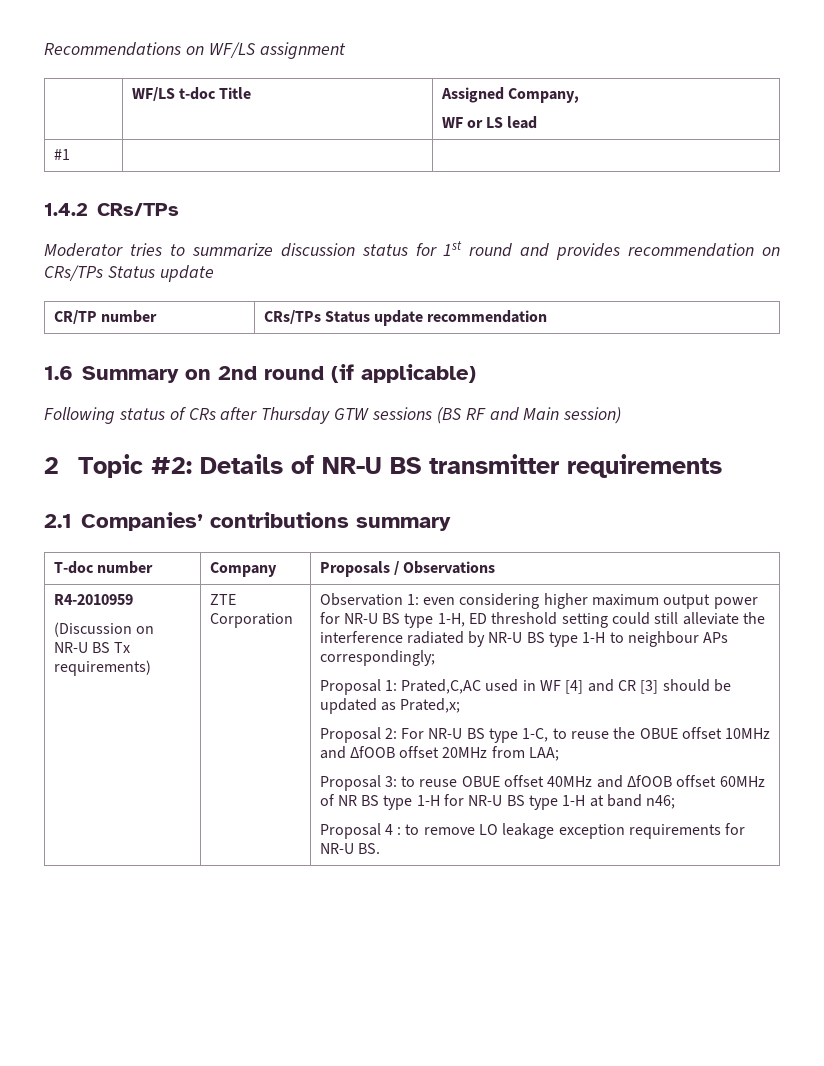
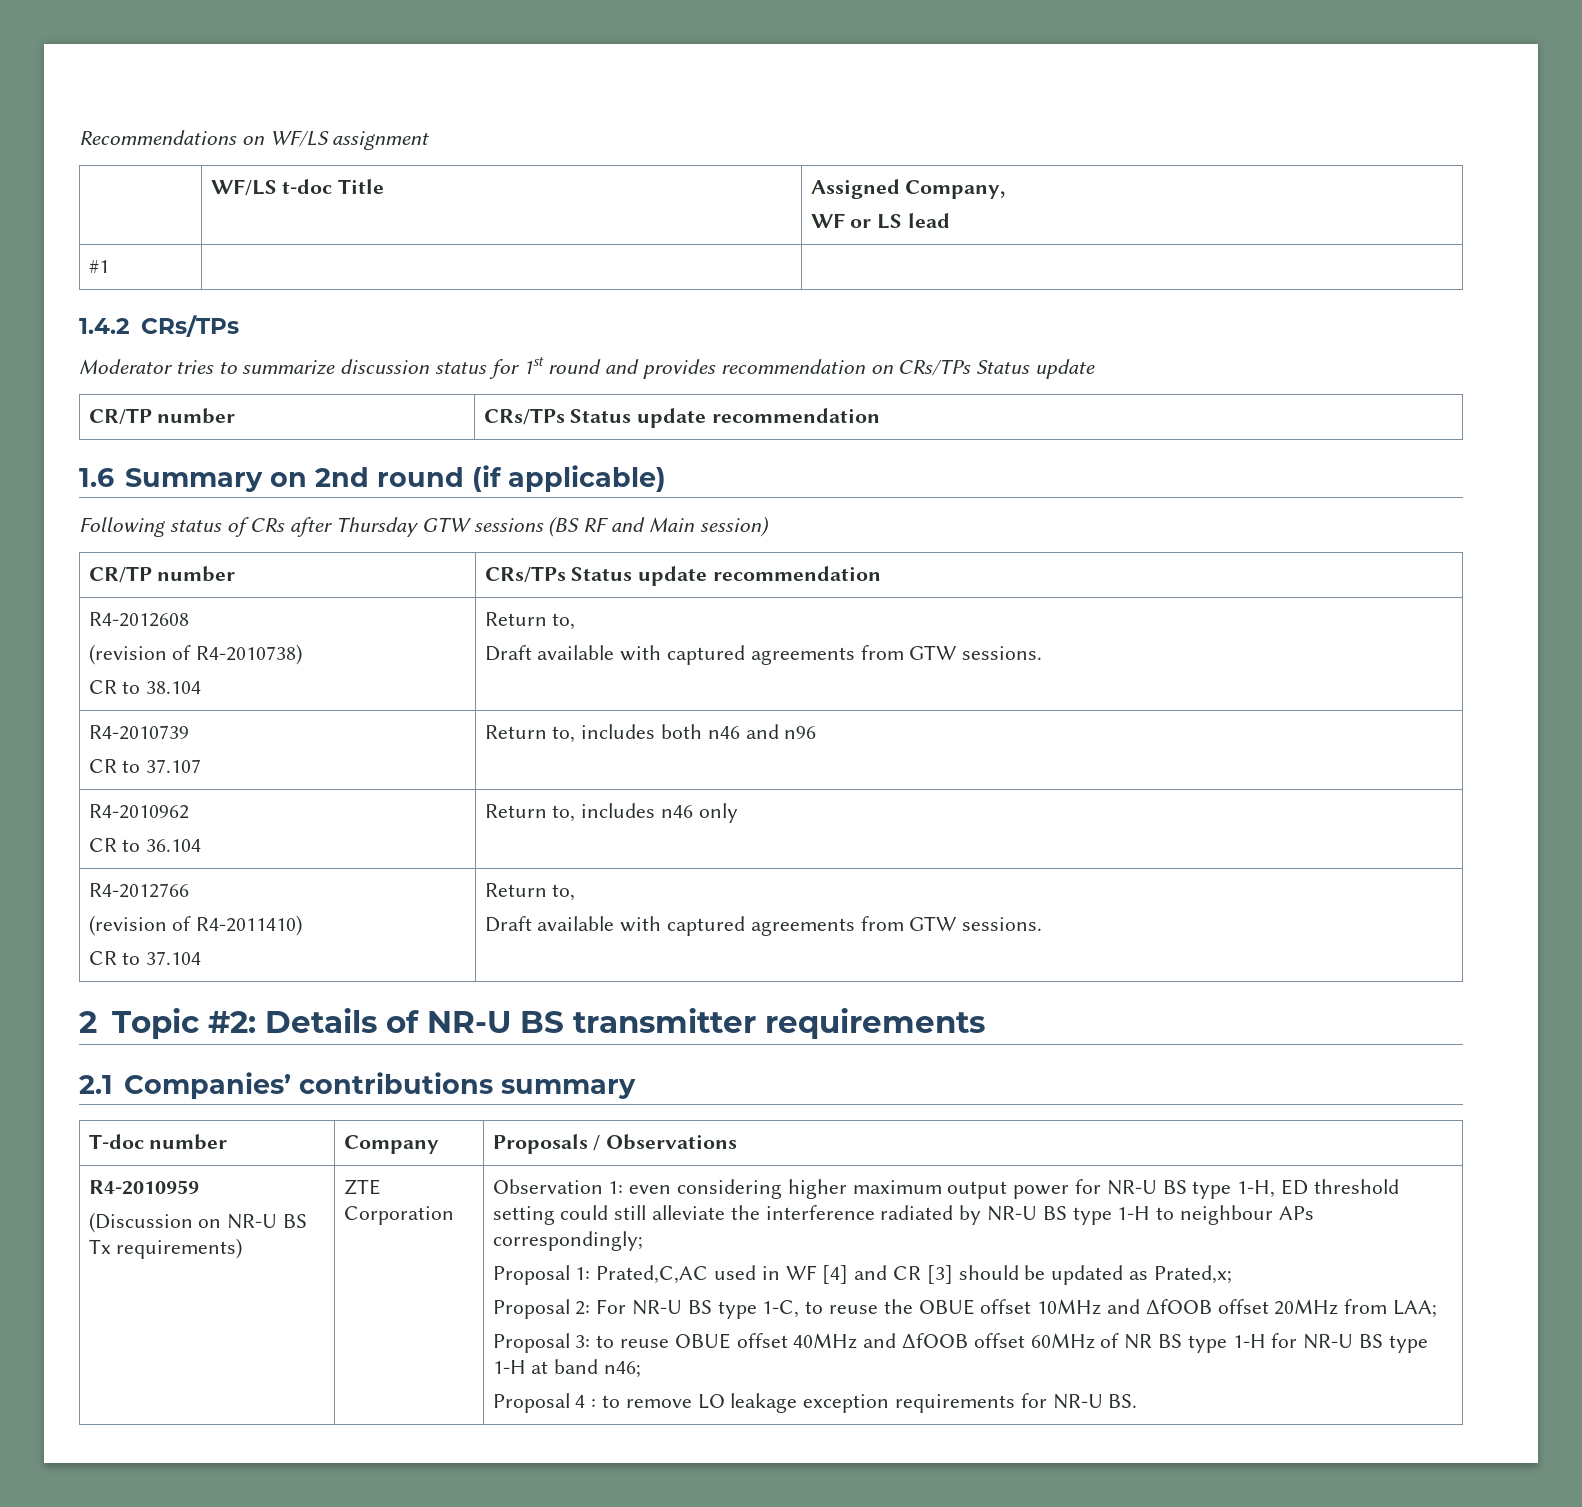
  Following status of CRs after Thursday GTW sessions (BS RF and Main session)
+ CR/TP number | CRs/TPs Status update recommendation
+ R4-2012608
+ (revision of R4-2010738)
+ CR to 38.104 | Return to,
+ Draft available with captured agreements from GTW sessions.
+ R4-2010739
+ CR to 37.107 | Return to, includes both n46 and n96
+ R4-2010962
+ CR to 36.104 | Return to, includes n46 only
+ R4-2012766
+ (revision of R4-2011410)
+ CR to 37.104 | Return to,
+ Draft available with captured agreements from GTW sessions.

